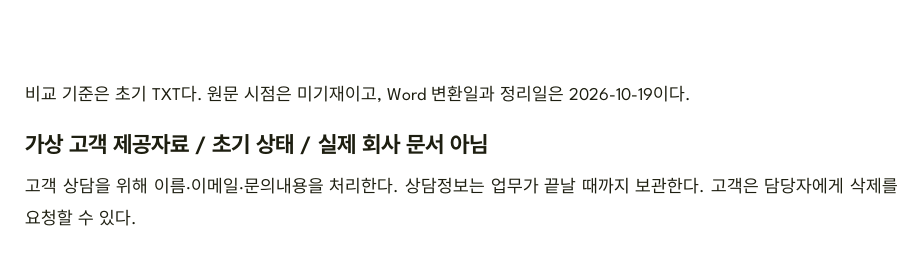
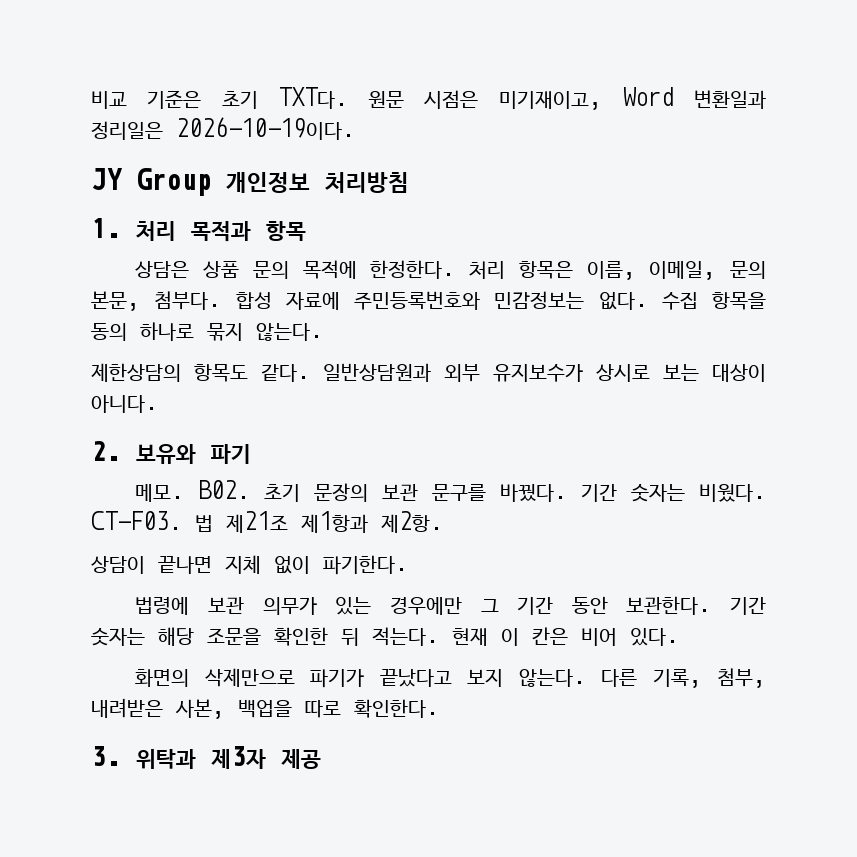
- 가상 고객 제공자료 / 초기 상태 / 실제 회사 문서 아님
- 고객 상담을 위해 이름·이메일·문의내용을 처리한다. 상담정보는 업무가 끝날 때까지 보관한다. 고객은 담당자에게 삭제를 요청할 수 있다.
+ JY Group 개인정보 처리방침
+ 1. 처리 목적과 항목
+ 상담은 상품 문의 목적에 한정한다. 처리 항목은 이름, 이메일, 문의 본문, 첨부다. 합성 자료에 주민등록번호와 민감정보는 없다. 수집 항목을 동의 하나로 묶지 않는다.
+ 제한상담의 항목도 같다. 일반상담원과 외부 유지보수가 상시로 보는 대상이 아니다.
+ 2. 보유와 파기
+ 메모. B02. 초기 문장의 보관 문구를 바꿨다. 기간 숫자는 비웠다. CT-F03. 법 제21조 제1항과 제2항.
+ 상담이 끝나면 지체 없이 파기한다.
+ 법령에 보관 의무가 있는 경우에만 그 기간 동안 보관한다. 기간 숫자는 해당 조문을 확인한 뒤 적는다. 현재 이 칸은 비어 있다.
+ 화면의 삭제만으로 파기가 끝났다고 보지 않는다. 다른 기록, 첨부, 내려받은 사본, 백업을 따로 확인한다.
+ 3. 위탁과 제3자 제공

